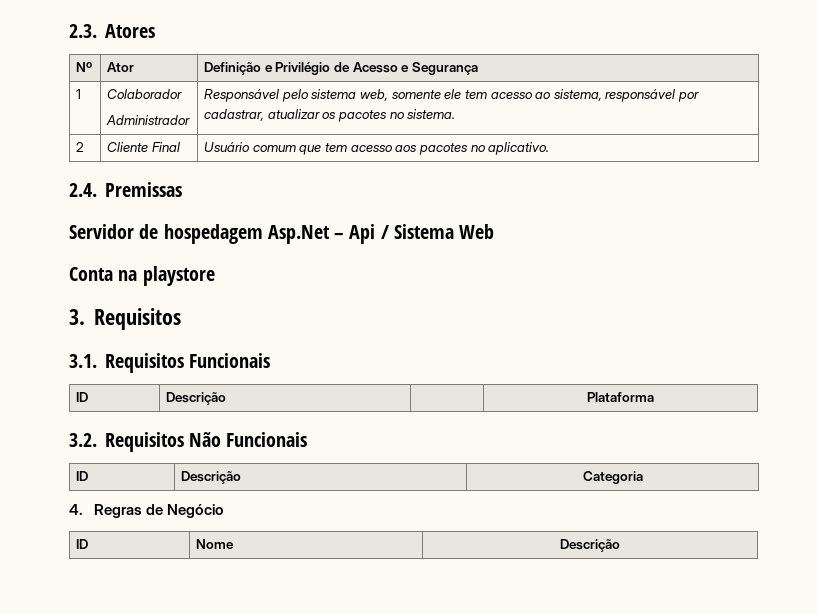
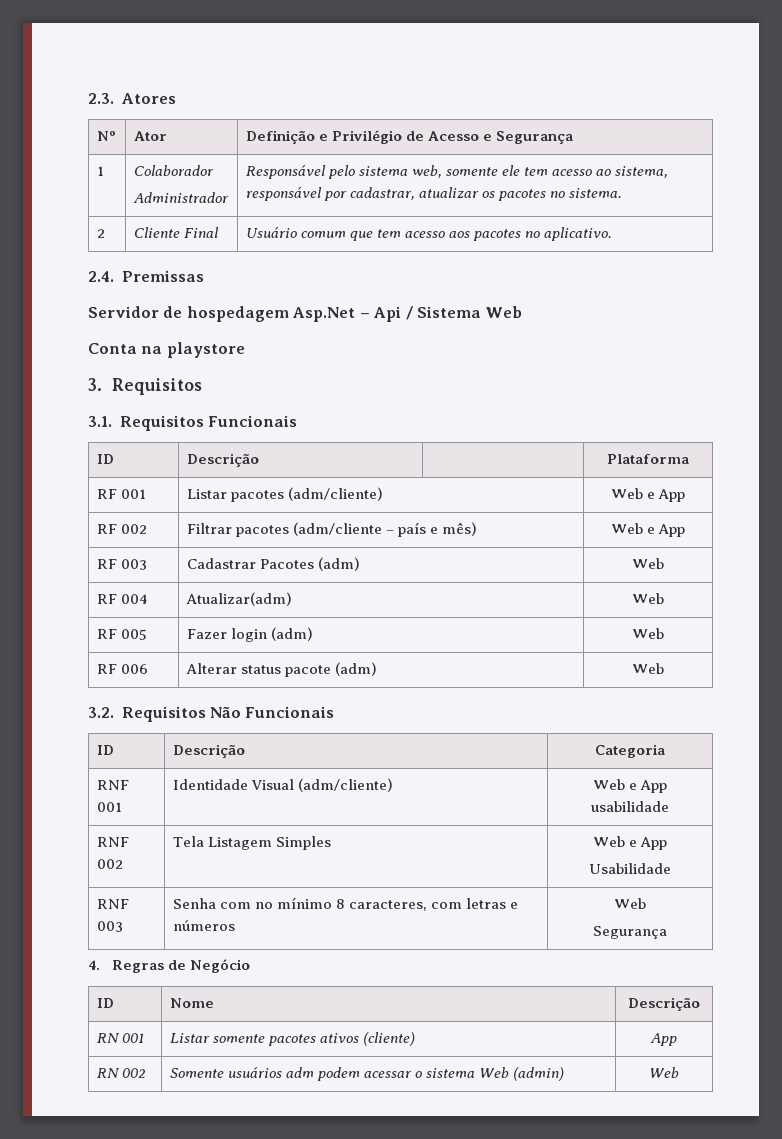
+ RF 001 | Listar pacotes (adm/cliente) | Web e App
+ RF 002 | Filtrar pacotes (adm/cliente – país e mês) | Web e App
+ RF 003 | Cadastrar Pacotes (adm) | Web
+ RF 004 | Atualizar(adm) | Web
+ RF 005 | Fazer login (adm) | Web
+ RF 006 | Alterar status pacote (adm) | Web
+ RNF 001 | Identidade Visual (adm/cliente) | Web e App usabilidade
+ RNF 002 | Tela Listagem Simples | Web e App
+ Usabilidade
+ RNF 003 | Senha com no mínimo 8 caracteres, com letras e números | Web
+ Segurança
+ RN 001 | Listar somente pacotes ativos (cliente) | App
+ RN 002 | Somente usuários adm podem acessar o sistema Web (admin) | Web

